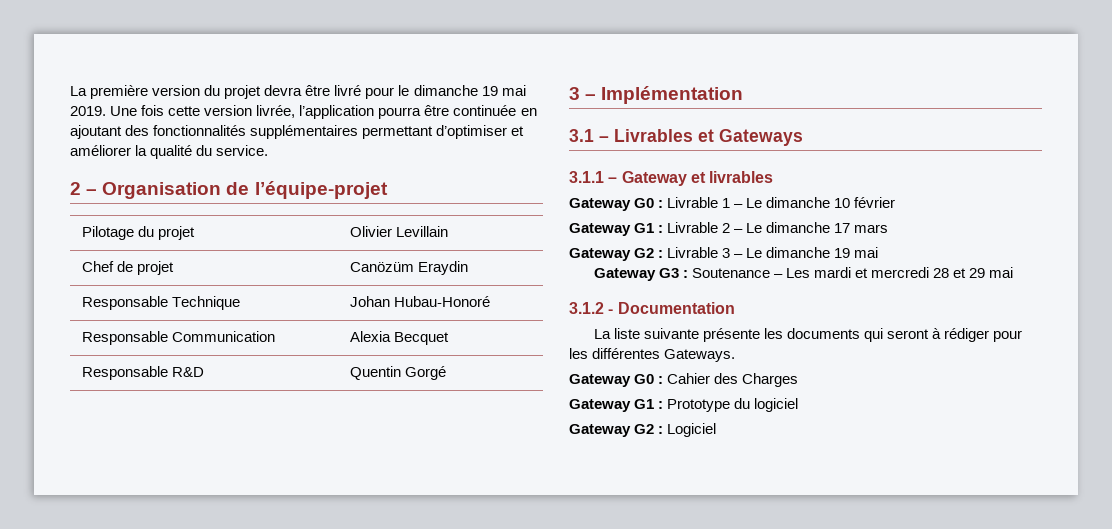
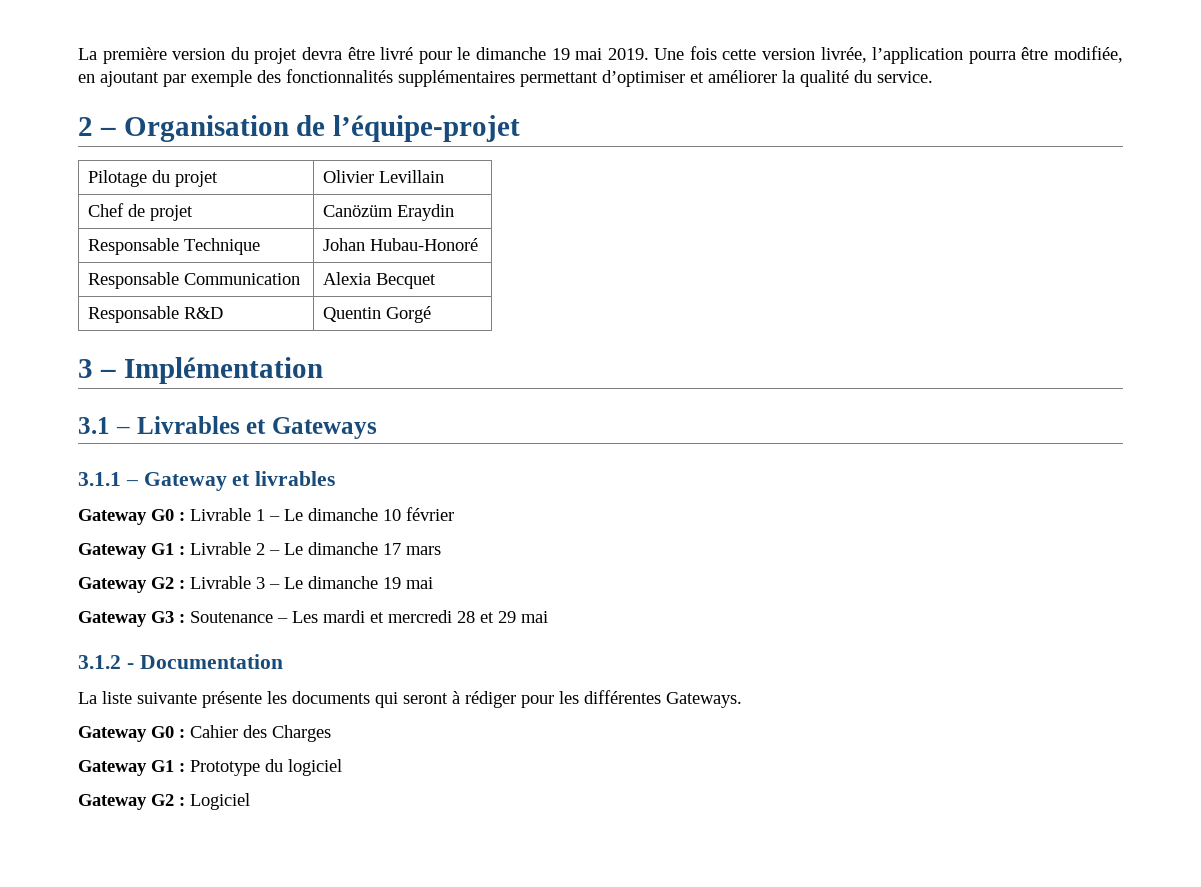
- Une fois cette version livrée, l’application pourra être continuée en ajoutant des fonctionnalités supplémentaires permettant d’optimiser et améliorer la qualité du service.
+ Une fois cette version livrée, l’application pourra être modifiée, en ajoutant par exemple des fonctionnalités supplémentaires permettant d’optimiser et améliorer la qualité du service.

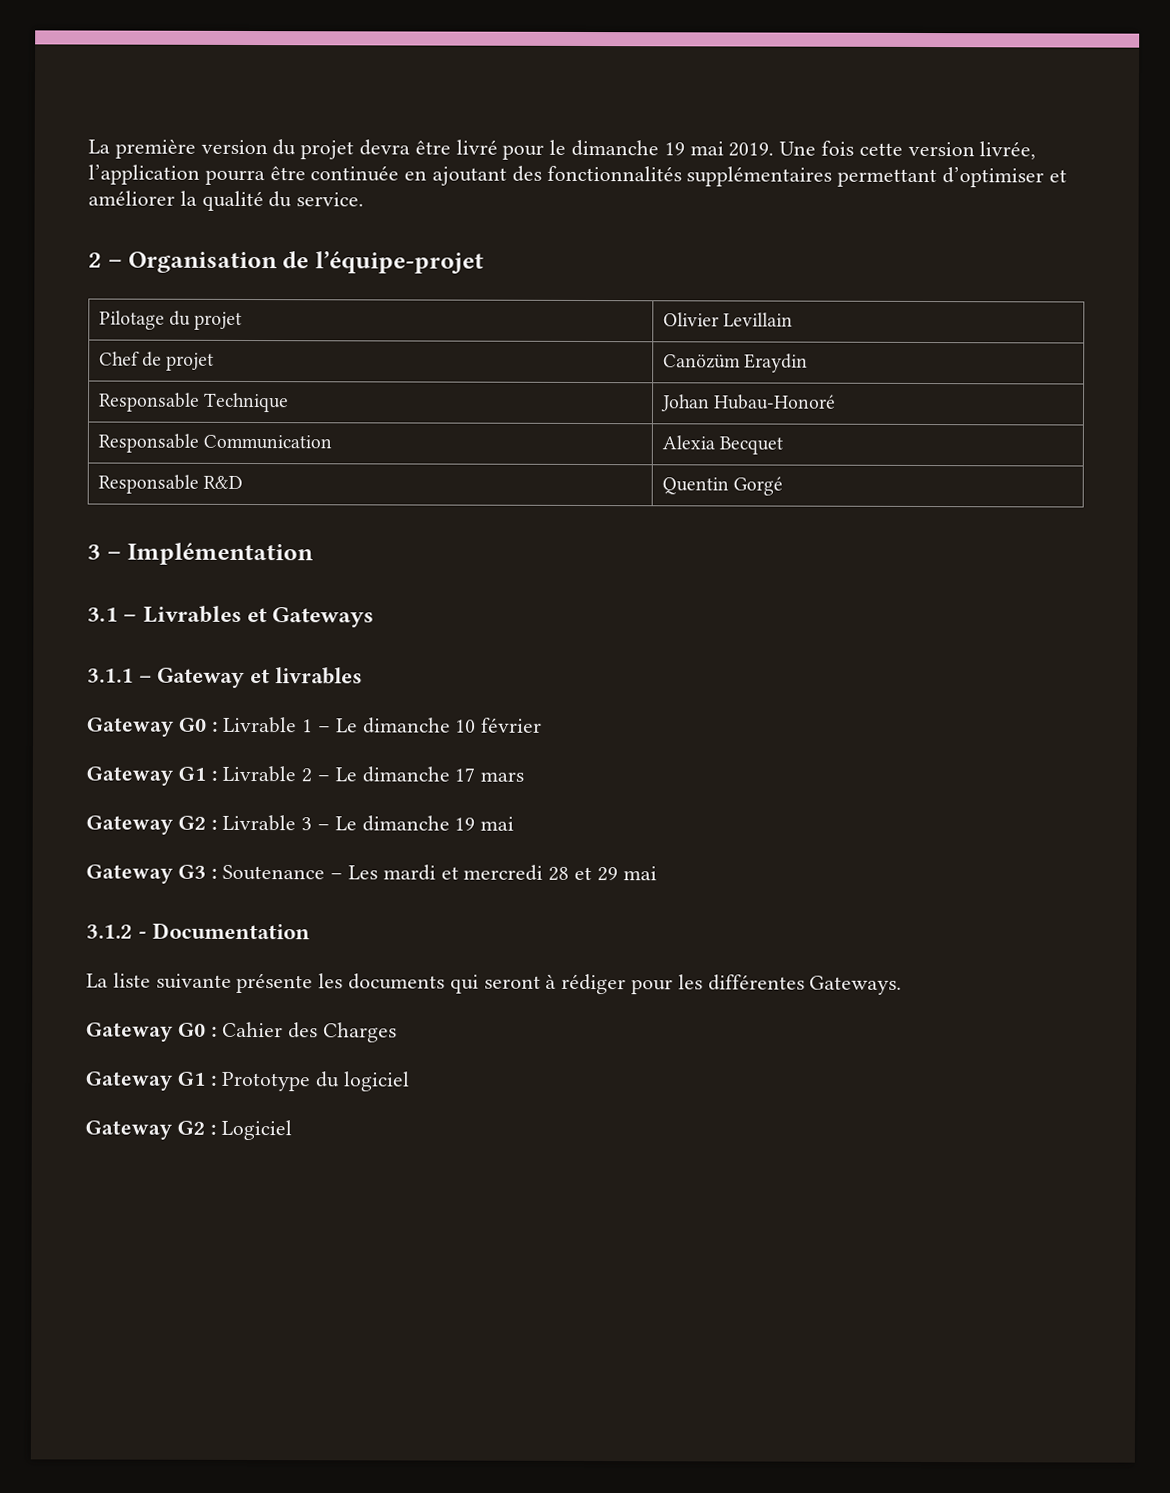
- Une fois cette version livrée, l’application pourra être modifiée, en ajoutant par exemple des fonctionnalités supplémentaires permettant d’optimiser et améliorer la qualité du service.
+ Une fois cette version livrée, l’application pourra être continuée en ajoutant des fonctionnalités supplémentaires permettant d’optimiser et améliorer la qualité du service.

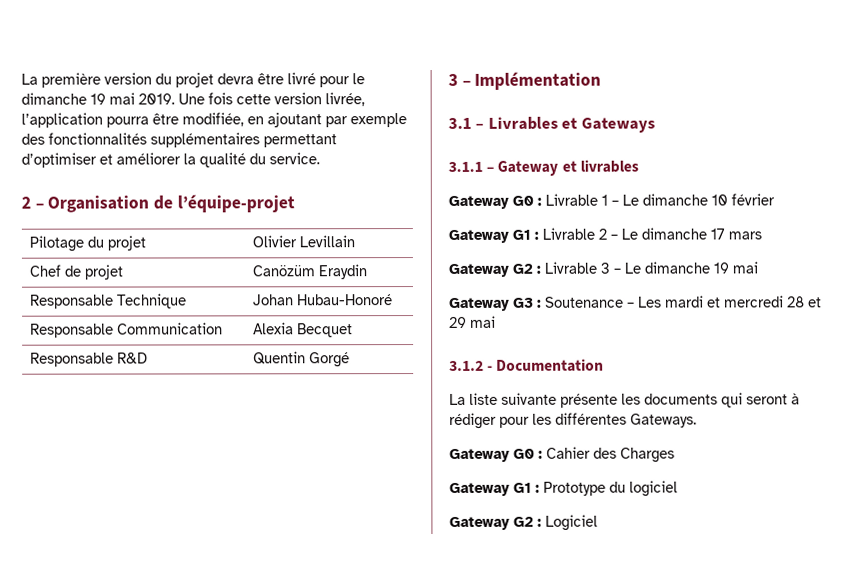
- Une fois cette version livrée, l’application pourra être continuée en ajoutant des fonctionnalités supplémentaires permettant d’optimiser et améliorer la qualité du service.
+ Une fois cette version livrée, l’application pourra être modifiée, en ajoutant par exemple des fonctionnalités supplémentaires permettant d’optimiser et améliorer la qualité du service.

